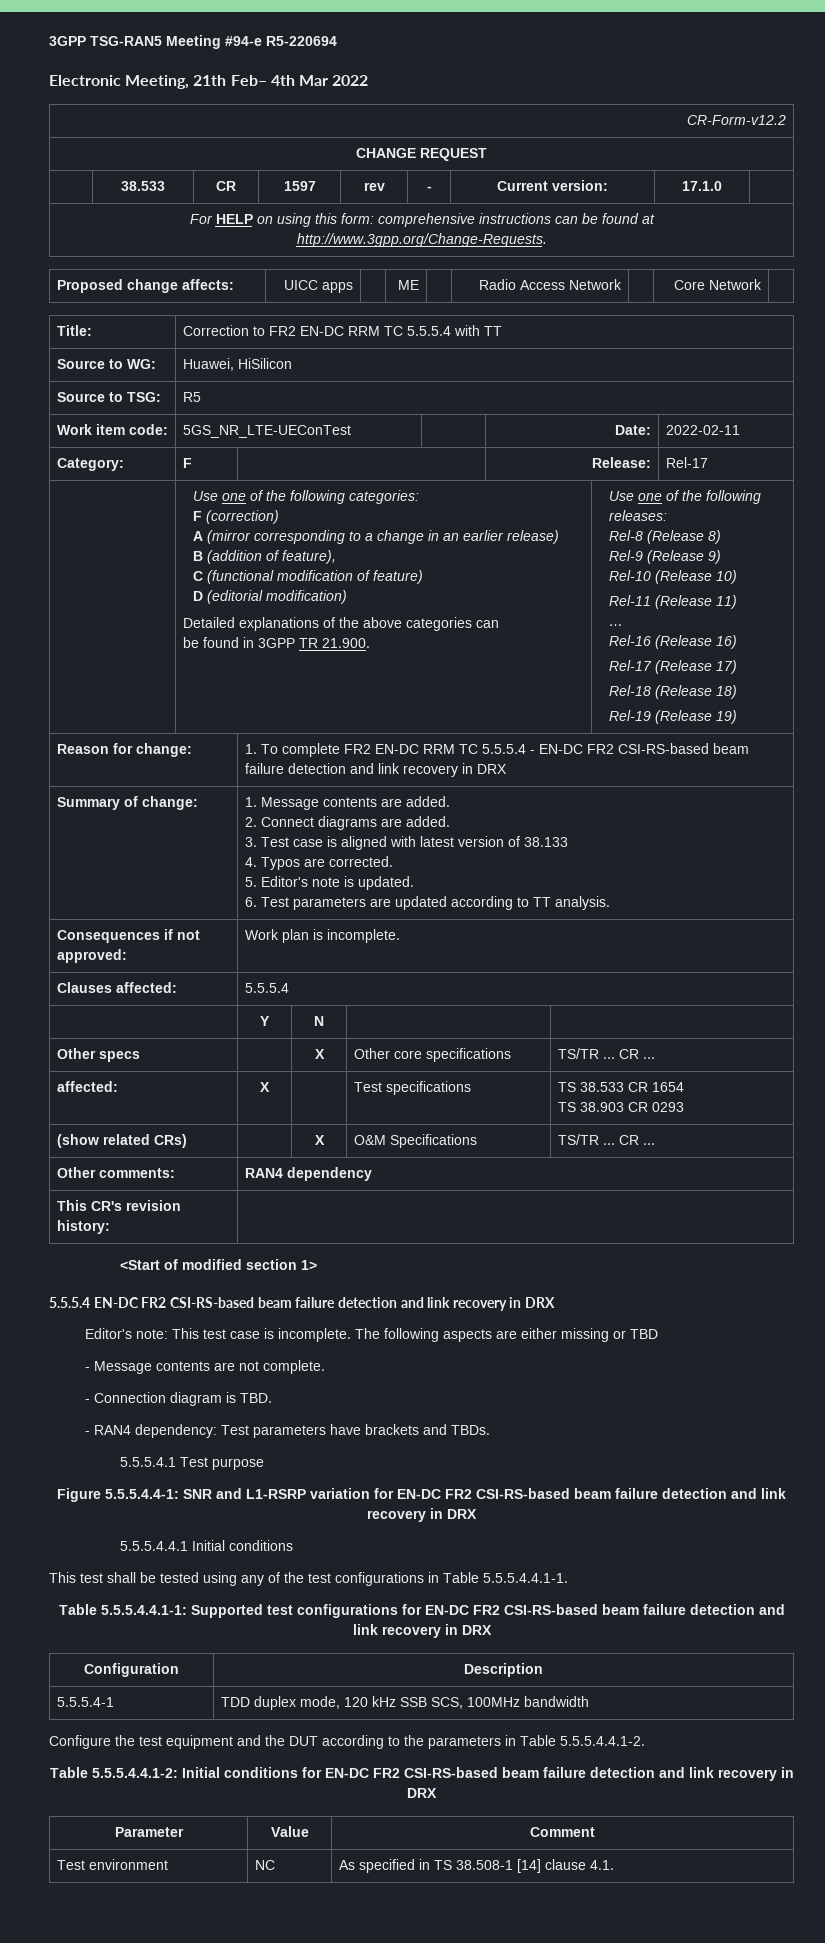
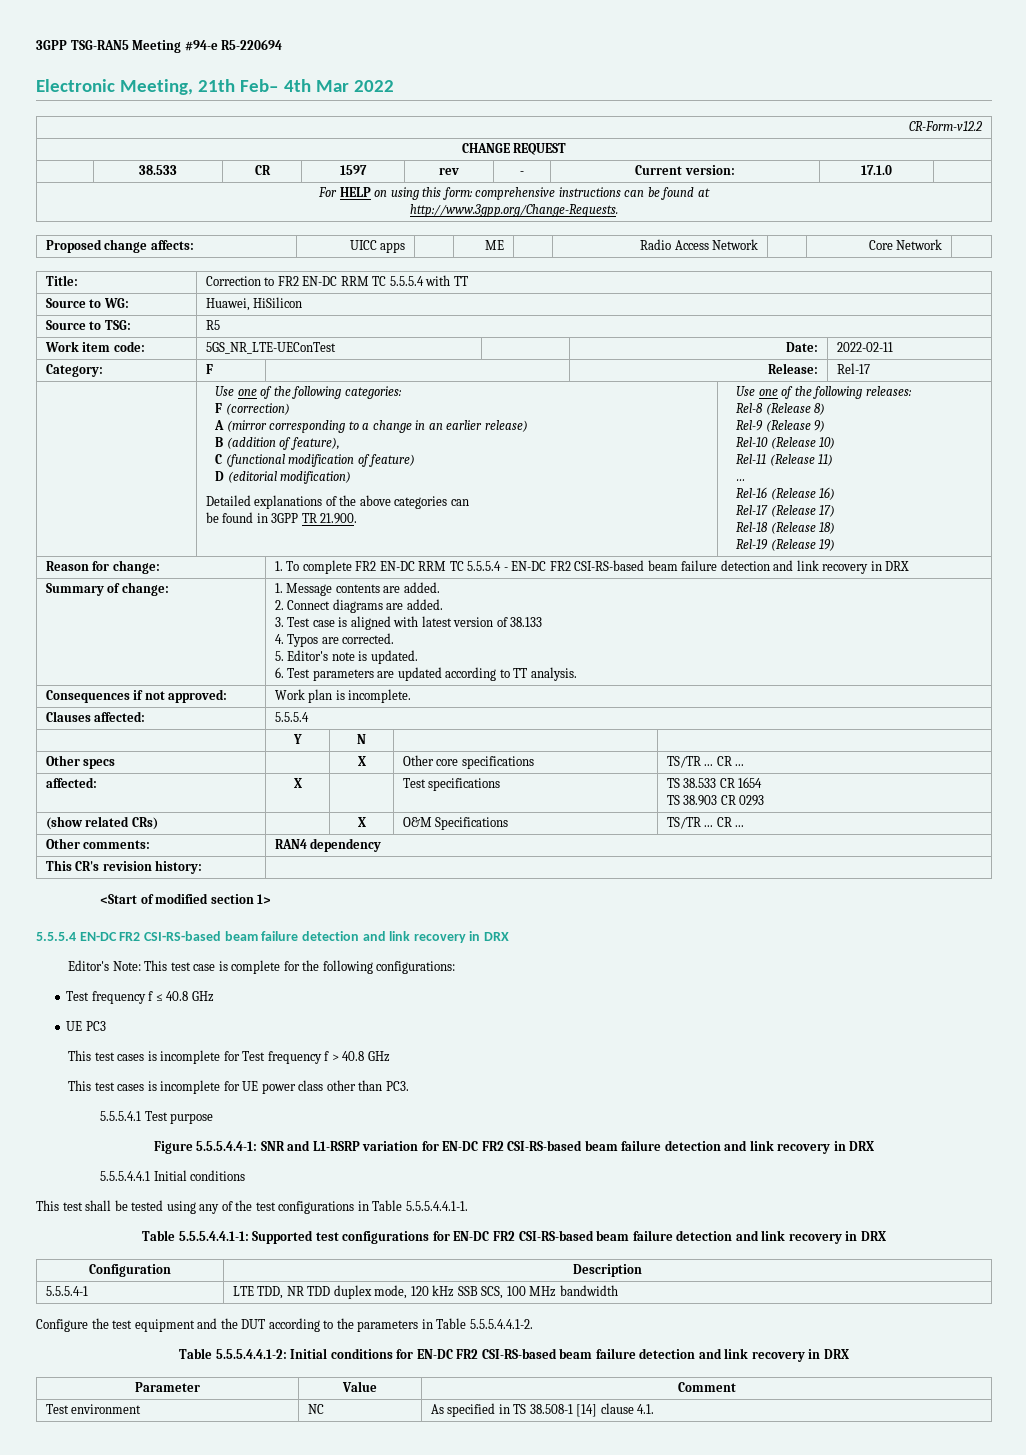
- Editor's note: This test case is incomplete. The following aspects are either missing or TBD
- - Message contents are not complete.
- - Connection diagram is TBD.
- - RAN4 dependency: Test parameters have brackets and TBDs.
+ Editor's Note: This test case is complete for the following configurations:
+ Test frequency f ≤ 40.8 GHz
+ UE PC3
+ This test cases is incomplete for Test frequency f > 40.8 GHz
+ This test cases is incomplete for UE power class other than PC3.
- 5.5.5.4-1 | TDD duplex mode, 120 kHz SSB SCS, 100MHz bandwidth
+ 5.5.5.4-1 | LTE TDD, NR TDD duplex mode, 120 kHz SSB SCS, 100 MHz bandwidth

